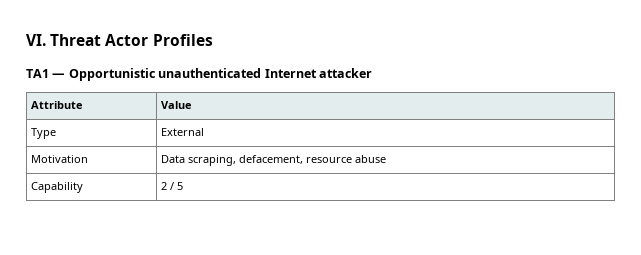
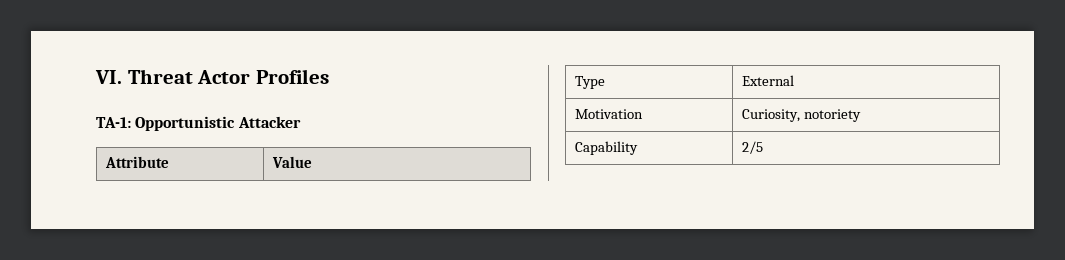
- TA1 — Opportunistic unauthenticated Internet attacker
+ TA-1: Opportunistic Attacker
- Motivation | Data scraping, defacement, resource abuse
- Capability | 2 / 5
+ Motivation | Curiosity, notoriety
+ Capability | 2/5

